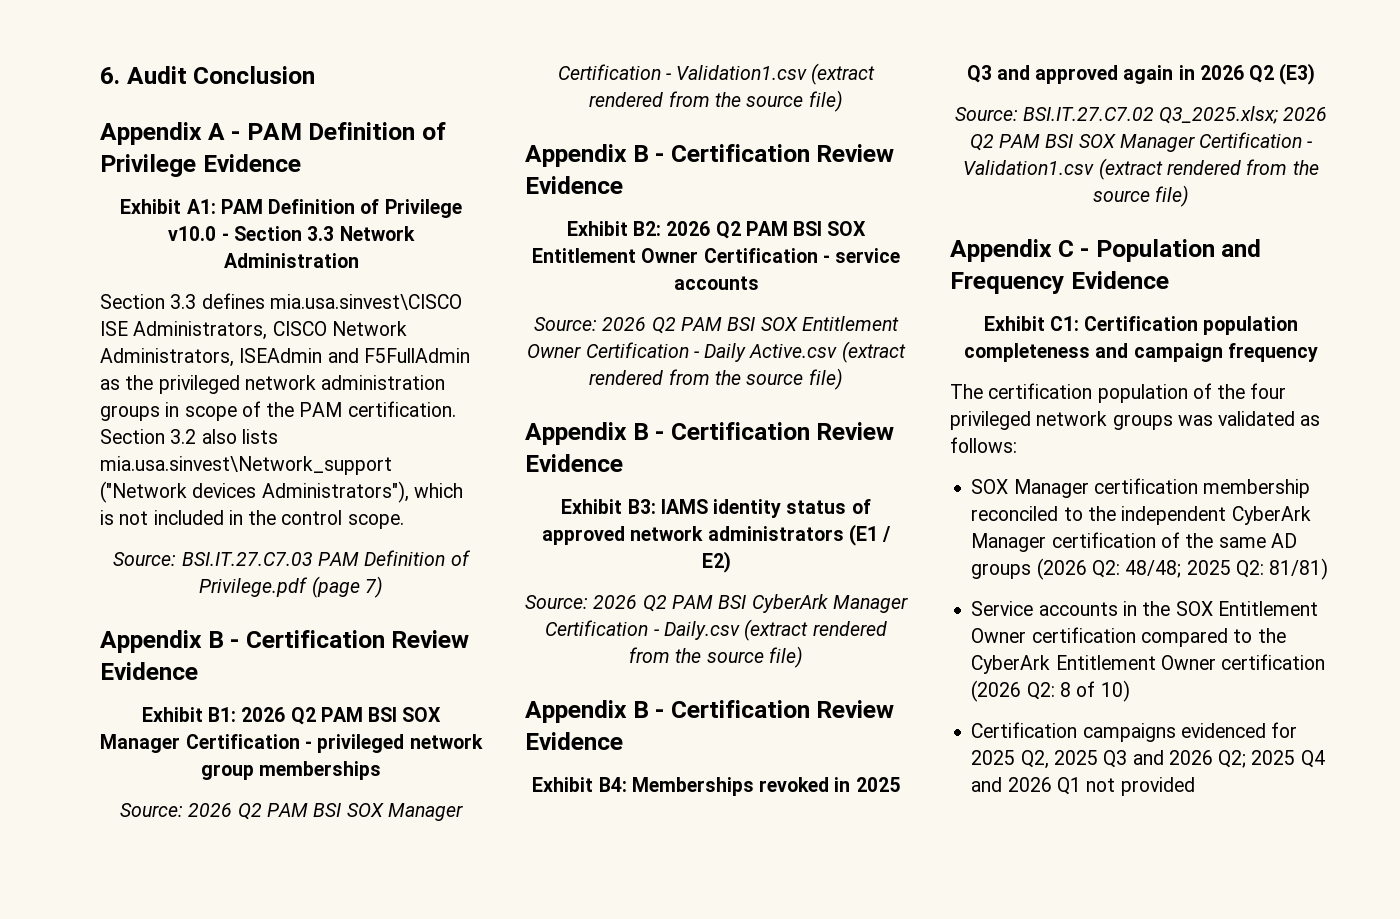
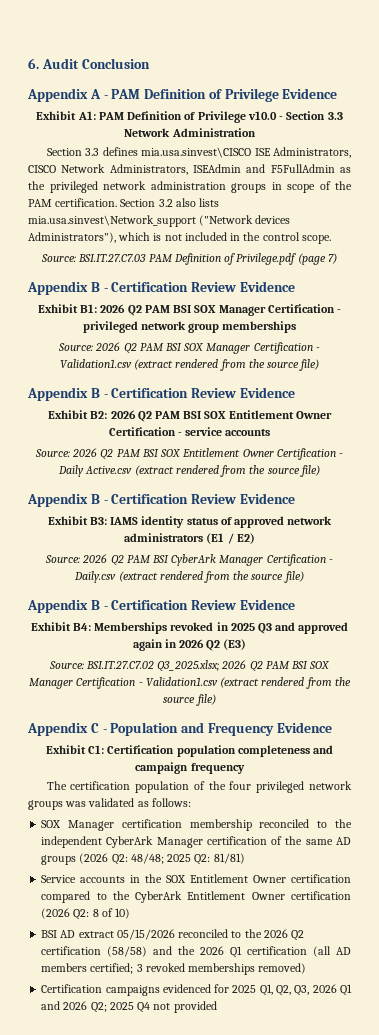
+ BSI AD extract 05/15/2026 reconciled to the 2026 Q2 certification (58/58) and the 2026 Q1 certification (all AD members certified; 3 revoked memberships removed)
- Certification campaigns evidenced for 2025 Q2, 2025 Q3 and 2026 Q2; 2025 Q4 and 2026 Q1 not provided
+ Certification campaigns evidenced for 2025 Q1, Q2, Q3, 2026 Q1 and 2026 Q2; 2025 Q4 not provided

